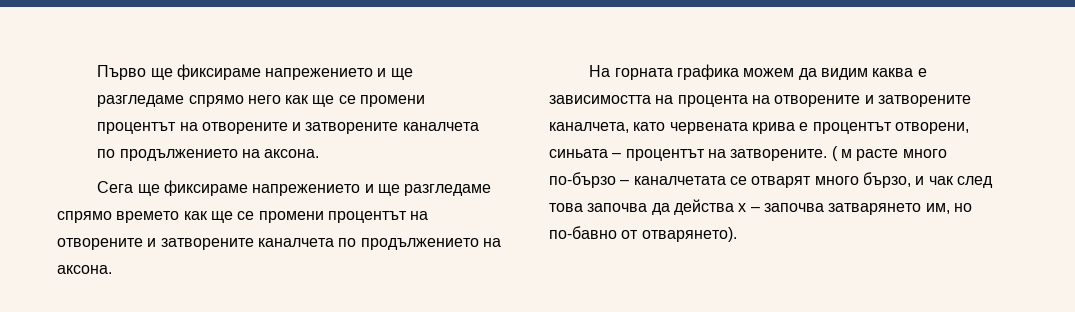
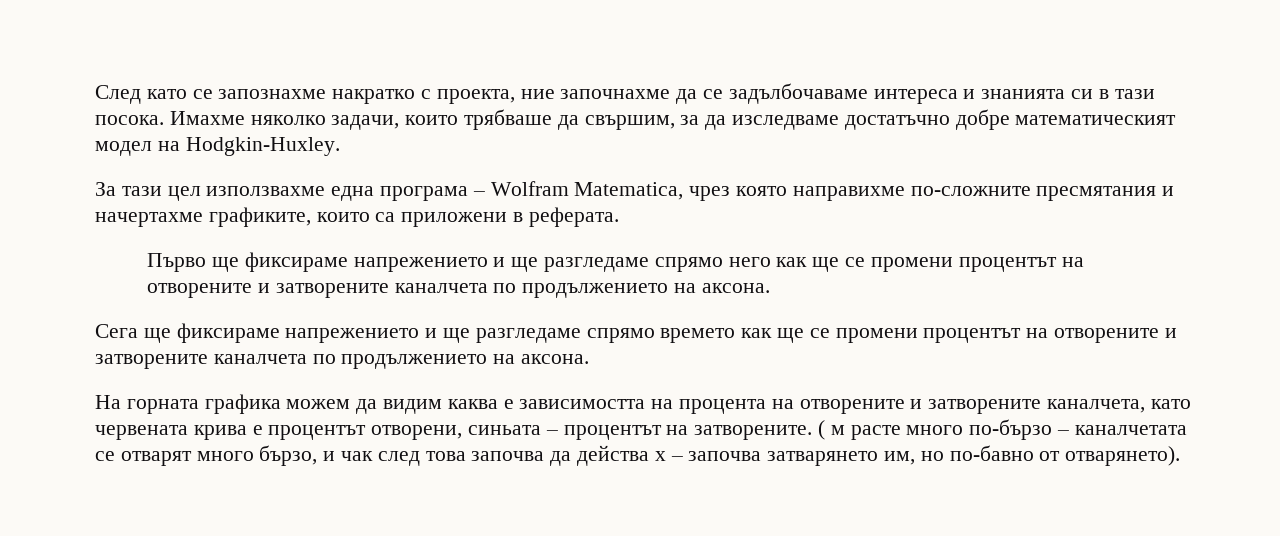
+ След като се запознахме накратко с проекта, ние започнахме да се задълбочаваме интереса и знанията си в тази посока. Имахме няколко задачи, които трябваше да свършим, за да изследваме достатъчно добре математическият модел на Hodgkin-Huxley.
+ За тази цел използвахме една програма – Wolfram Matematica, чрез която направихме по-сложните пресмятания и начертахме графиките, които са приложени в реферата.

